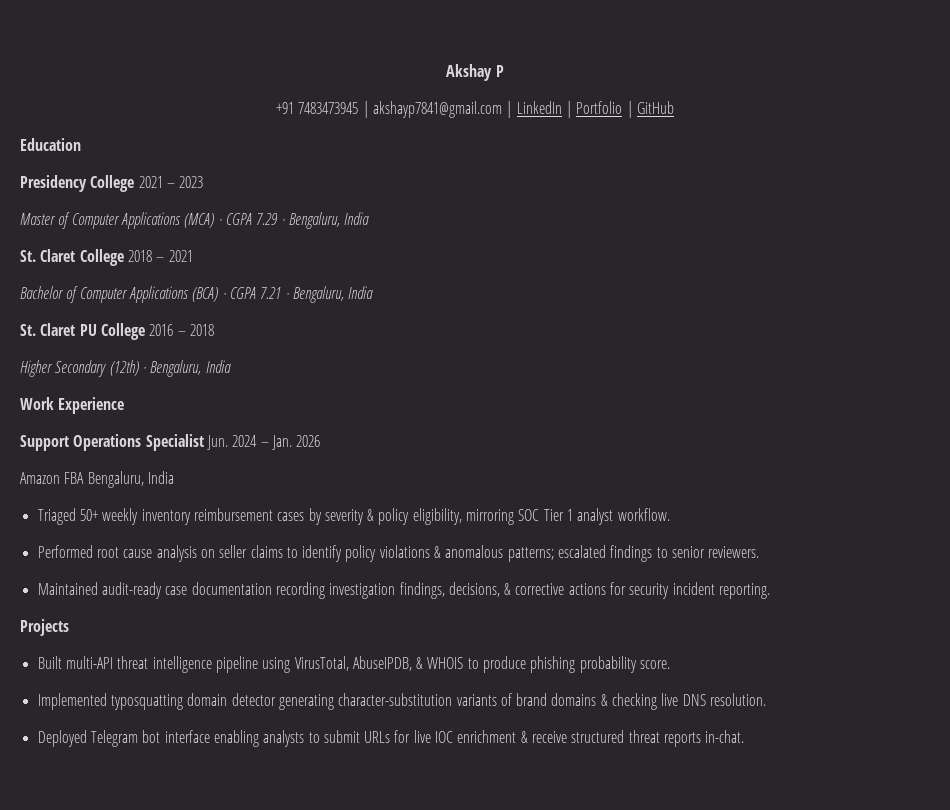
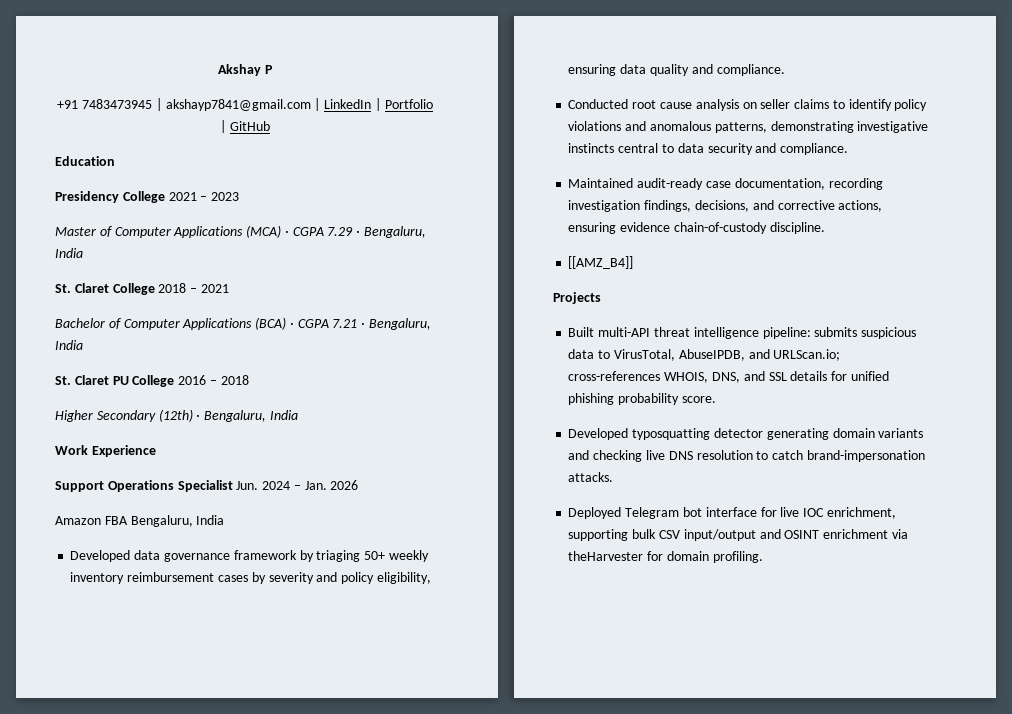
- Triaged 50+ weekly inventory reimbursement cases by severity & policy eligibility, mirroring SOC Tier 1 analyst workflow.
- Performed root cause analysis on seller claims to identify policy violations & anomalous patterns; escalated findings to senior reviewers.
+ Developed data governance framework by triaging 50+ weekly inventory reimbursement cases by severity and policy eligibility, ensuring data quality and compliance.
+ Conducted root cause analysis on seller claims to identify policy violations and anomalous patterns, demonstrating investigative instincts central to data security and compliance.
- Maintained audit-ready case documentation recording investigation findings, decisions, & corrective actions for security incident reporting.
+ Maintained audit-ready case documentation, recording investigation findings, decisions, and corrective actions, ensuring evidence chain-of-custody discipline.
+ [[AMZ_B4]]
- Built multi-API threat intelligence pipeline using VirusTotal, AbuseIPDB, & WHOIS to produce phishing probability score.
- Implemented typosquatting domain detector generating character-substitution variants of brand domains & checking live DNS resolution.
- Deployed Telegram bot interface enabling analysts to submit URLs for live IOC enrichment & receive structured threat reports in-chat.
+ Built multi-API threat intelligence pipeline: submits suspicious data to VirusTotal, AbuseIPDB, and URLScan.io; cross-references WHOIS, DNS, and SSL details for unified phishing probability score.
+ Developed typosquatting detector generating domain variants and checking live DNS resolution to catch brand-impersonation attacks.
+ Deployed Telegram bot interface for live IOC enrichment, supporting bulk CSV input/output and OSINT enrichment via theHarvester for domain profiling.

